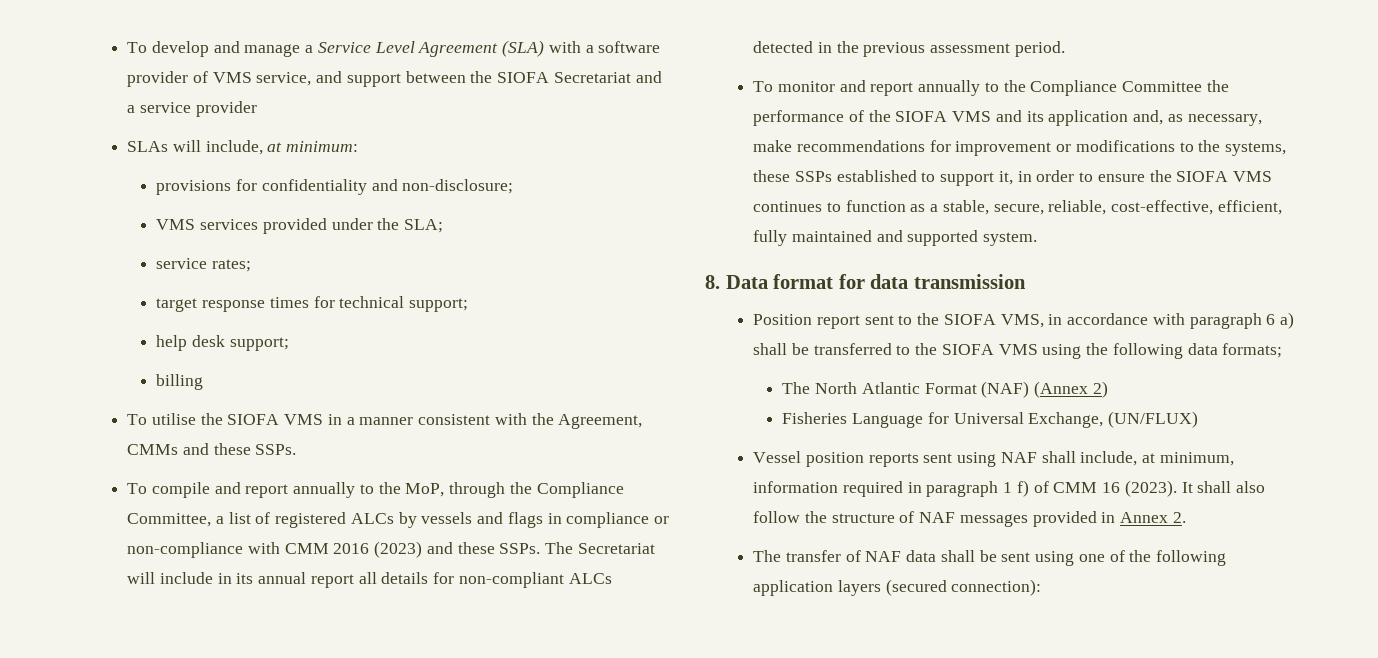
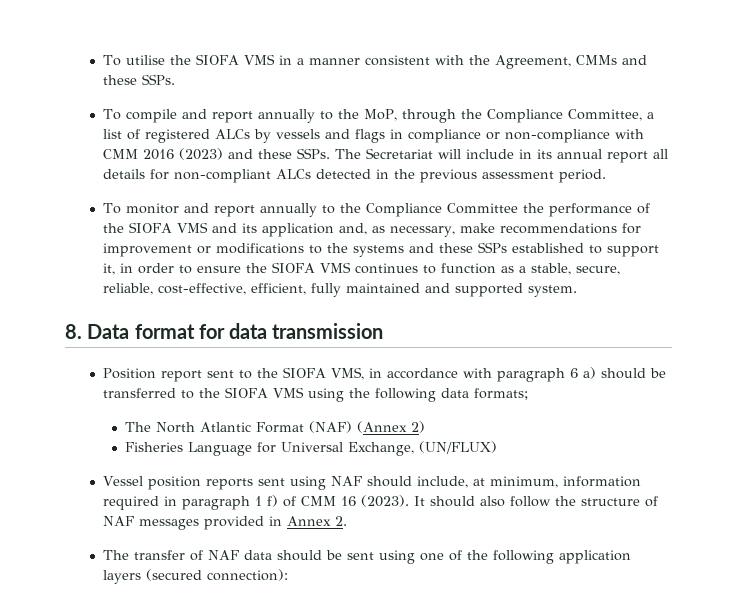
- To develop and manage a Service Level Agreement (SLA) with a software provider of VMS service, and support between the SIOFA Secretariat and a service provider
- SLAs will include, at minimum:
- provisions for confidentiality and non-disclosure;
- VMS services provided under the SLA;
- service rates;
- target response times for technical support;
- help desk support;
- billing
- To monitor and report annually to the Compliance Committee the performance of the SIOFA VMS and its application and, as necessary, make recommendations for improvement or modifications to the systems, these SSPs established to support it, in order to ensure the SIOFA VMS continues to function as a stable, secure, reliable, cost-effective, efficient, fully maintained and supported system.
+ To monitor and report annually to the Compliance Committee the performance of the SIOFA VMS and its application and, as necessary, make recommendations for improvement or modifications to the systems and these SSPs established to support it, in order to ensure the SIOFA VMS continues to function as a stable, secure, reliable, cost-effective, efficient, fully maintained and supported system.
- Position report sent to the SIOFA VMS, in accordance with paragraph 6 a) shall be transferred to the SIOFA VMS using the following data formats;
+ Position report sent to the SIOFA VMS, in accordance with paragraph 6 a) should be transferred to the SIOFA VMS using the following data formats;
- Vessel position reports sent using NAF shall include, at minimum, information required in paragraph 1 f) of CMM 16 (2023).
+ Vessel position reports sent using NAF should include, at minimum, information required in paragraph 1 f) of CMM 16 (2023).
- It shall also follow the structure of NAF messages provided in Annex 2.
+ It should also follow the structure of NAF messages provided in Annex 2.
- The transfer of NAF data shall be sent using one of the following application layers (secured connection):
+ The transfer of NAF data should be sent using one of the following application layers (secured connection):

